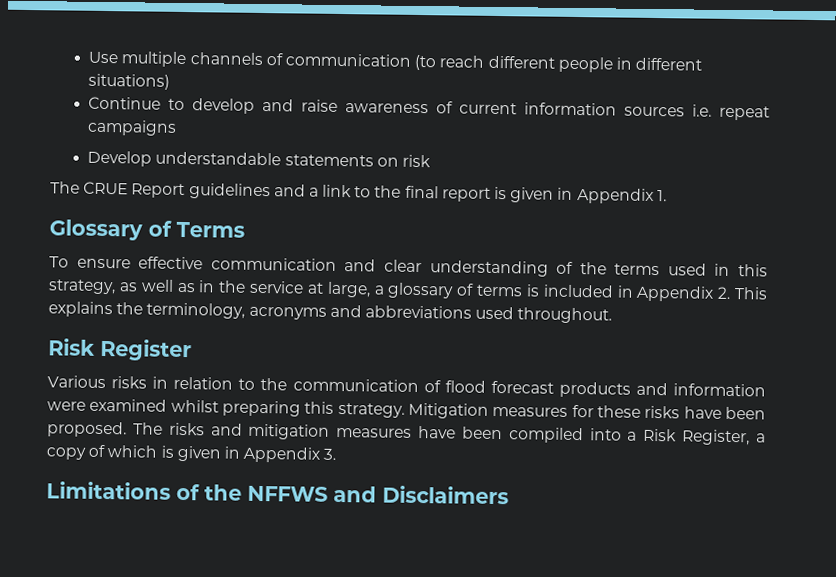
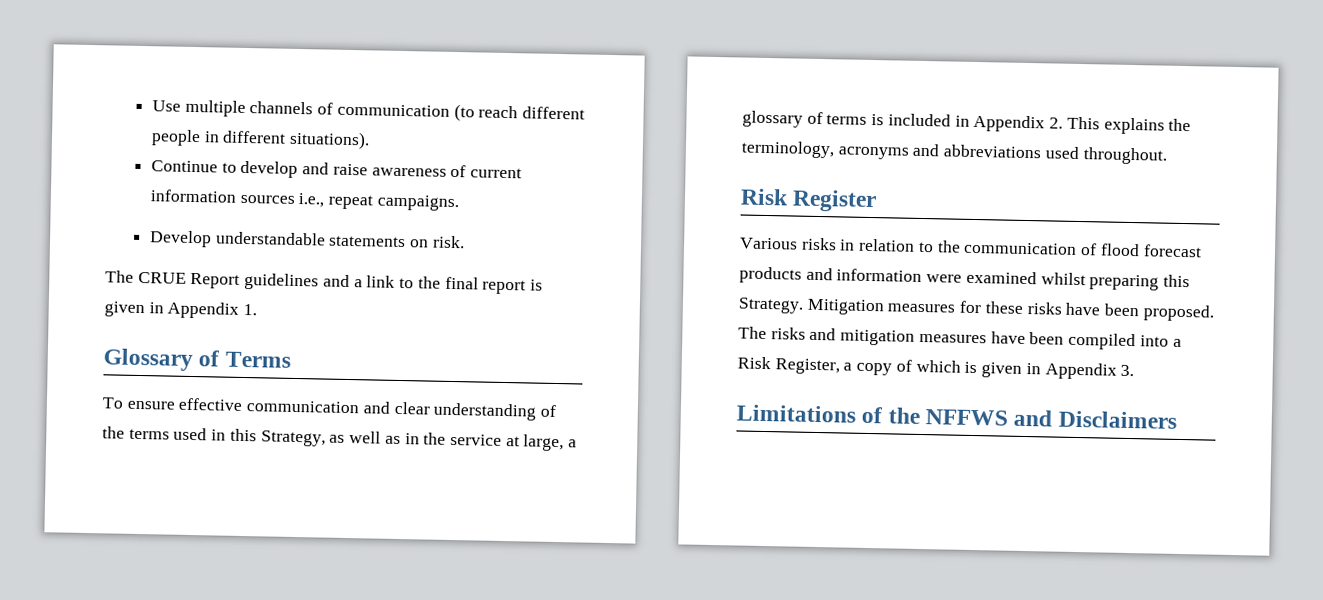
- Use multiple channels of communication (to reach different people in different situations)
+ Use multiple channels of communication (to reach different people in different situations).
- Continue to develop and raise awareness of current information sources i.e. repeat campaigns
+ Continue to develop and raise awareness of current information sources i.e., repeat campaigns.
- Develop understandable statements on risk
+ Develop understandable statements on risk.
- To ensure effective communication and clear understanding of the terms used in this strategy, as well as in the service at large, a glossary of terms is included in Appendix 2. This explains the terminology, acronyms and abbreviations used throughout.
+ To ensure effective communication and clear understanding of the terms used in this Strategy, as well as in the service at large, a glossary of terms is included in Appendix 2. This explains the terminology, acronyms and abbreviations used throughout.
- Various risks in relation to the communication of flood forecast products and information were examined whilst preparing this strategy.
+ Various risks in relation to the communication of flood forecast products and information were examined whilst preparing this Strategy.

